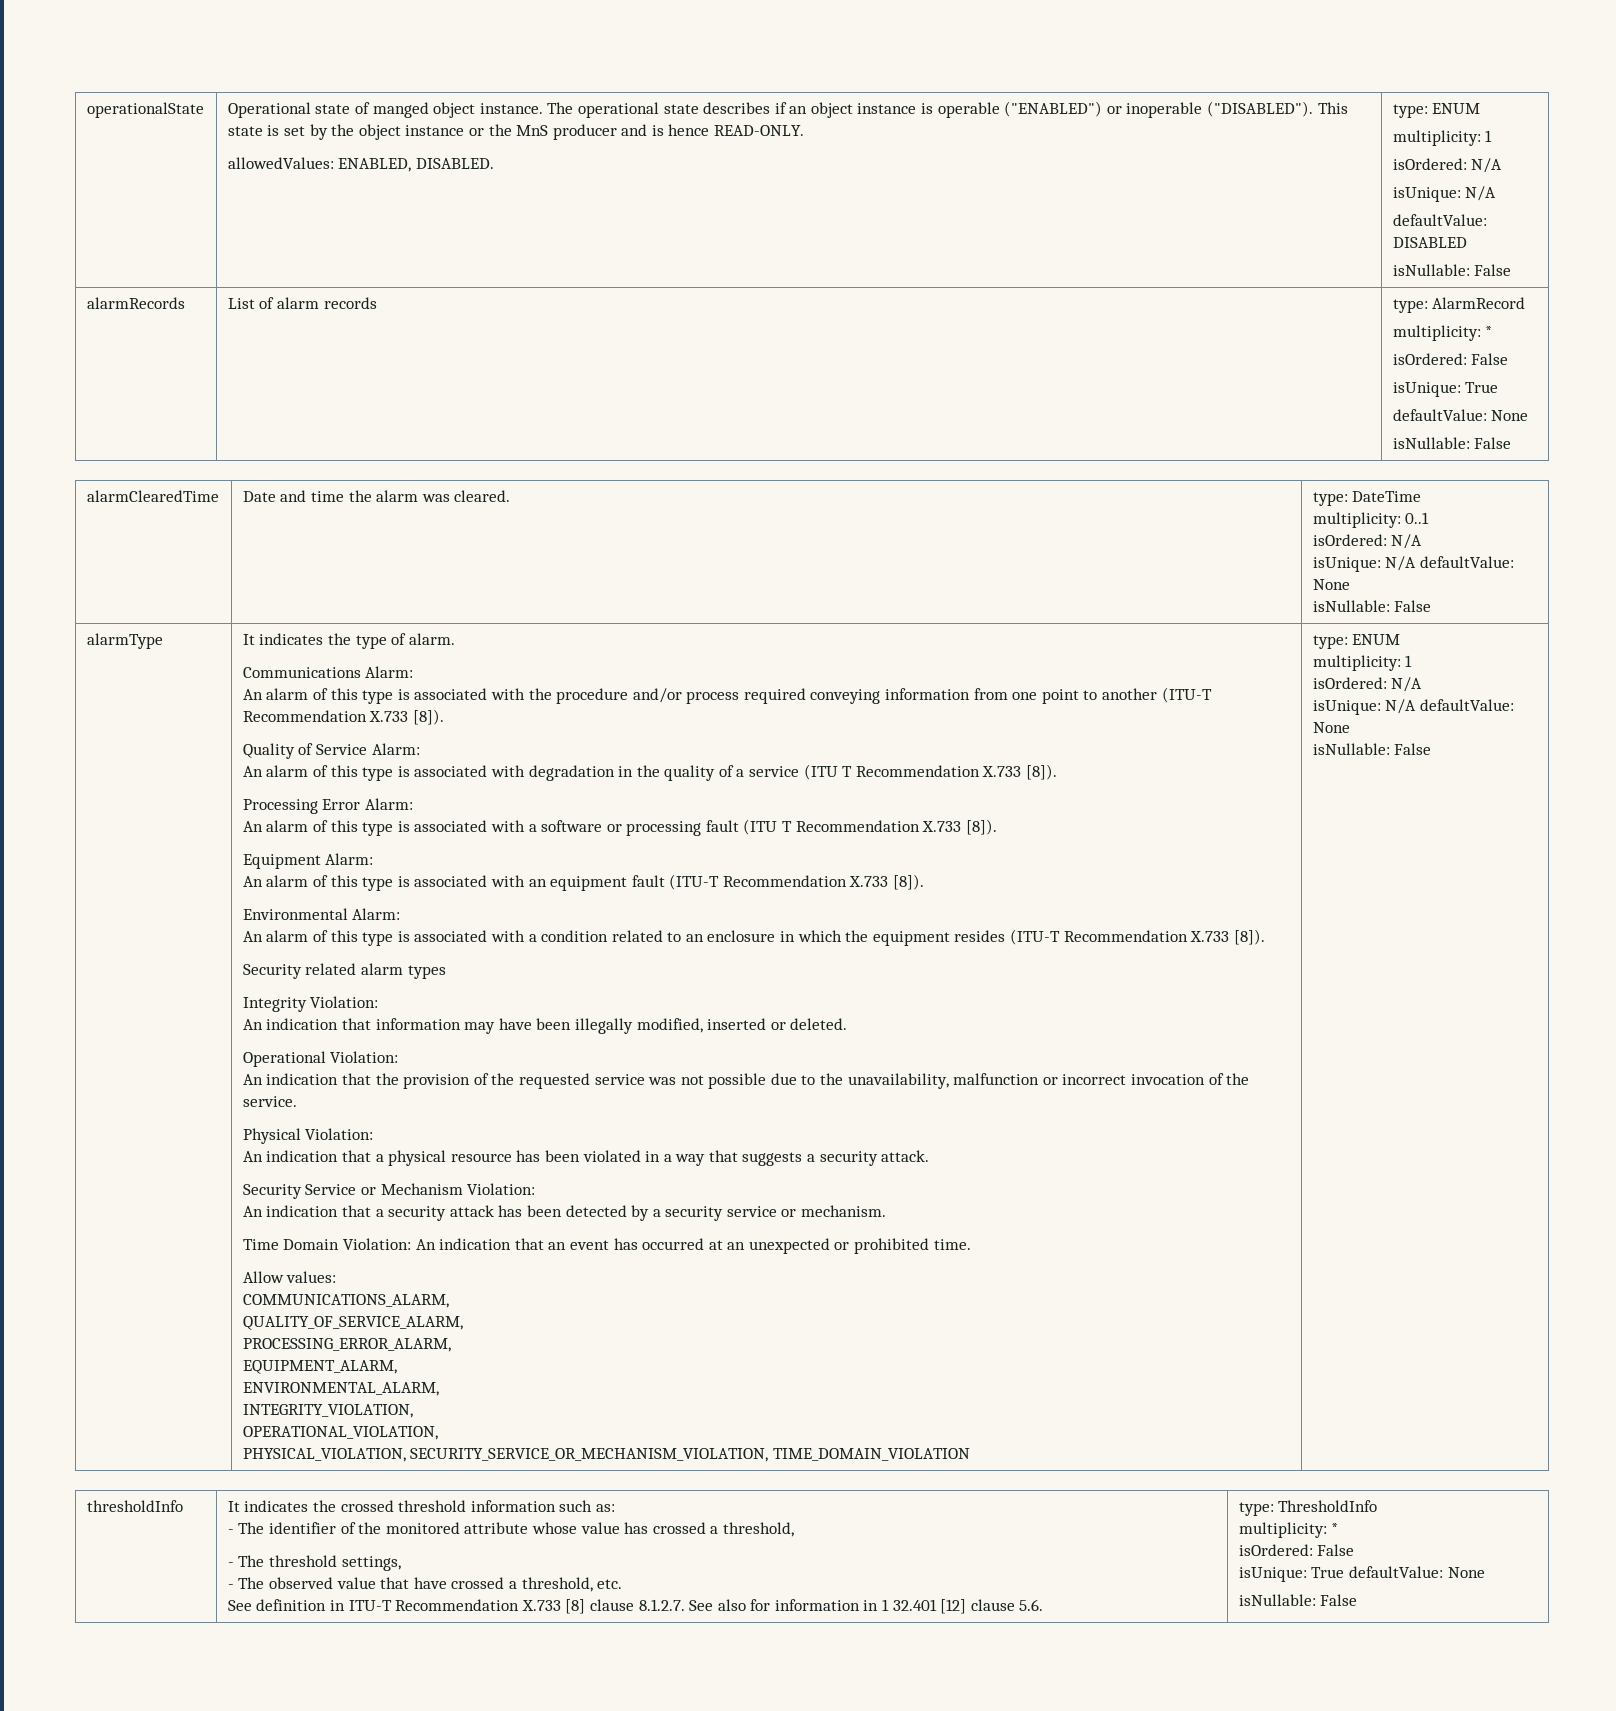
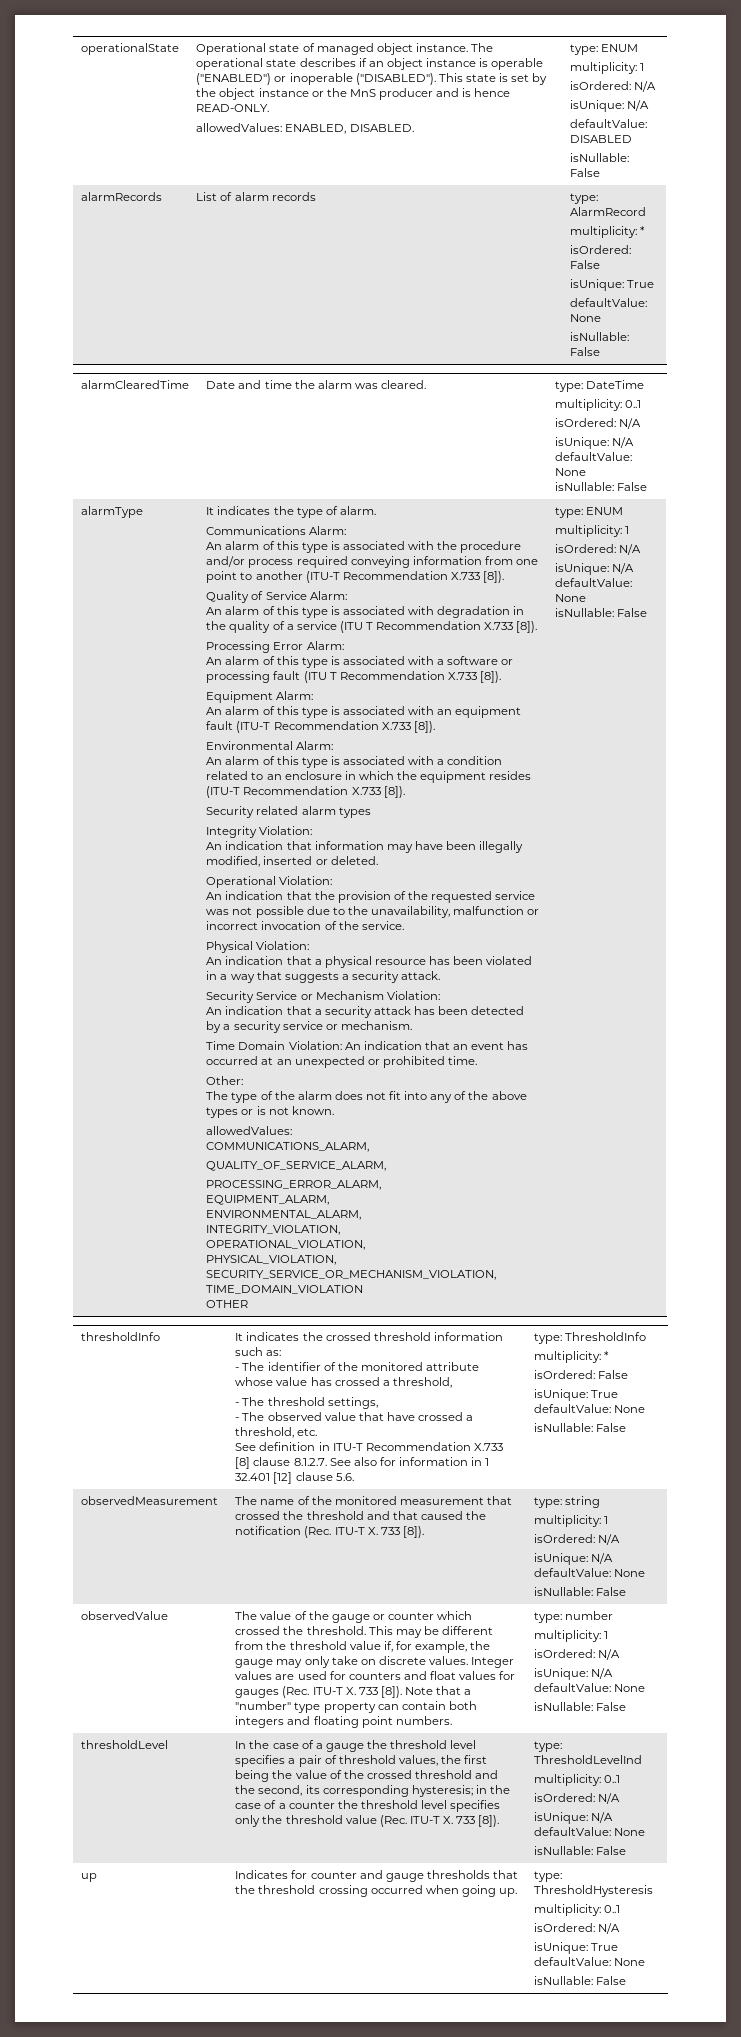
- Operational state of manged object instance.
+ Operational state of managed object instance.
- Allow values:
+ Other:
+ The type of the alarm does not fit into any of the above types or is not known.
+ allowedValues:
+ OTHER
+ observedMeasurement | The name of the monitored measurement that crossed the threshold and that caused the notification (Rec. ITU-T X. 733 [8]). | type: string
+ multiplicity: 1
+ isOrdered: N/A
+ isUnique: N/A defaultValue: None
+ isNullable: False
+ observedValue | The value of the gauge or counter which crossed the threshold. This may be different from the threshold value if, for example, the gauge may only take on discrete values. Integer values are used for counters and float values for gauges (Rec. ITU-T X. 733 [8]). Note that a "number" type property can contain both integers and floating point numbers. | type: number
+ multiplicity: 1
+ isOrdered: N/A
+ isUnique: N/A defaultValue: None
+ isNullable: False
+ thresholdLevel | In the case of a gauge the threshold level specifies a pair of threshold values, the first being the value of the crossed threshold and the second, its corresponding hysteresis; in the case of a counter the threshold level specifies only the threshold value (Rec. ITU-T X. 733 [8]). | type: ThresholdLevelInd
+ multiplicity: 0..1
+ isOrdered: N/A
+ isUnique: N/A defaultValue: None
+ isNullable: False
+ up | Indicates for counter and gauge thresholds that the threshold crossing occurred when going up. | type: ThresholdHysteresis
+ multiplicity: 0..1
+ isOrdered: N/A
+ isUnique: True defaultValue: None
+ isNullable: False

